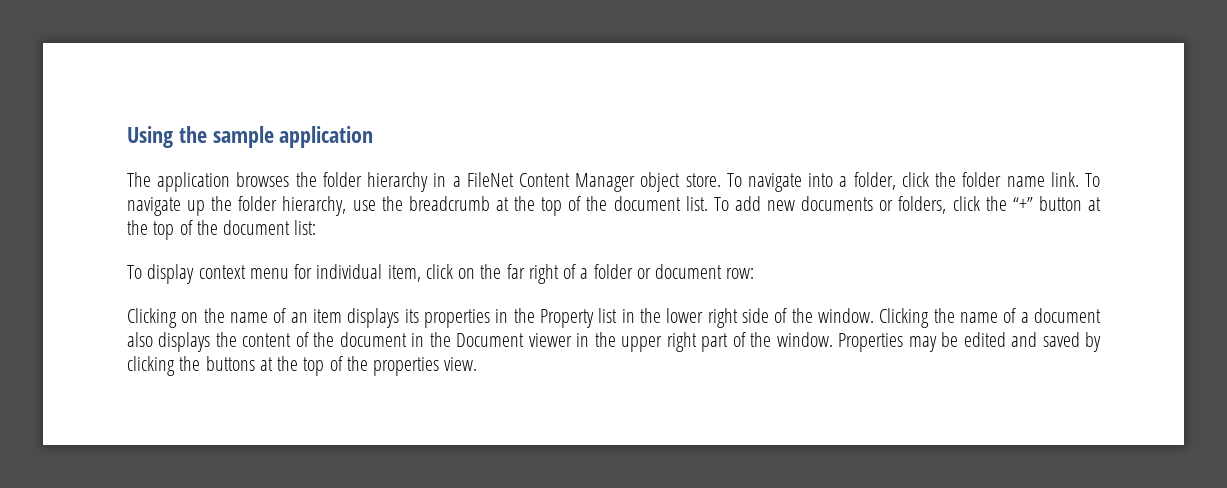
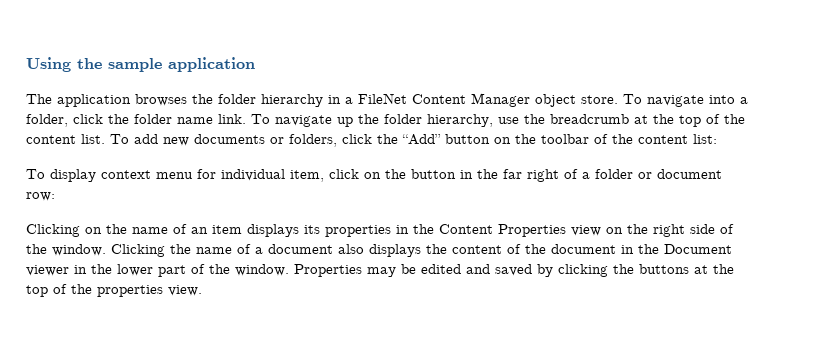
- To navigate up the folder hierarchy, use the breadcrumb at the top of the document list.
+ To navigate up the folder hierarchy, use the breadcrumb at the top of the content list.
- To add new documents or folders, click the “+” button at the top of the document list:
+ To add new documents or folders, click the “Add” button on the toolbar of the content list:
- To display context menu for individual item, click on the far right of a folder or document row:
+ To display context menu for individual item, click on the button in the far right of a folder or document row:
- Clicking on the name of an item displays its properties in the Property list in the lower right side of the window.
+ Clicking on the name of an item displays its properties in the Content Properties view on the right side of the window.
- Clicking the name of a document also displays the content of the document in the Document viewer in the upper right part of the window.
+ Clicking the name of a document also displays the content of the document in the Document viewer in the lower part of the window.

